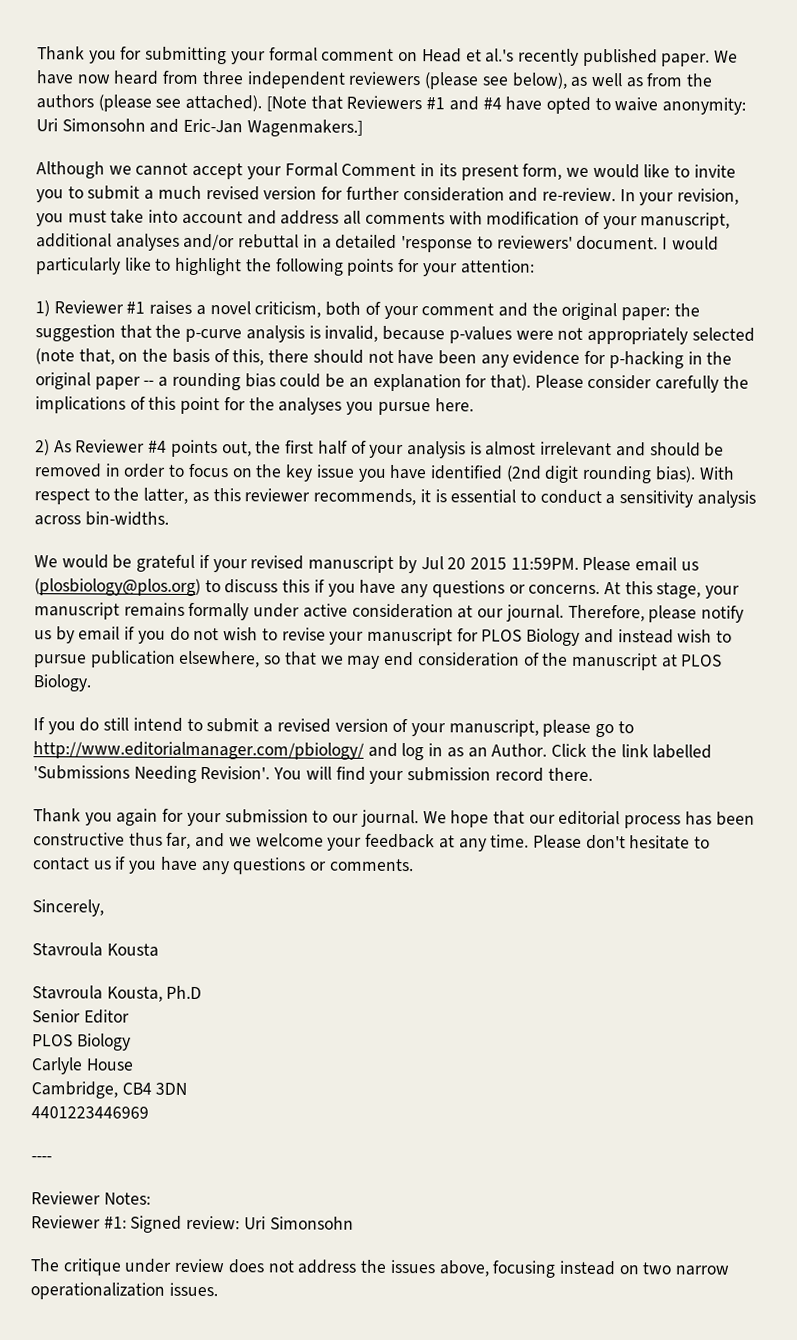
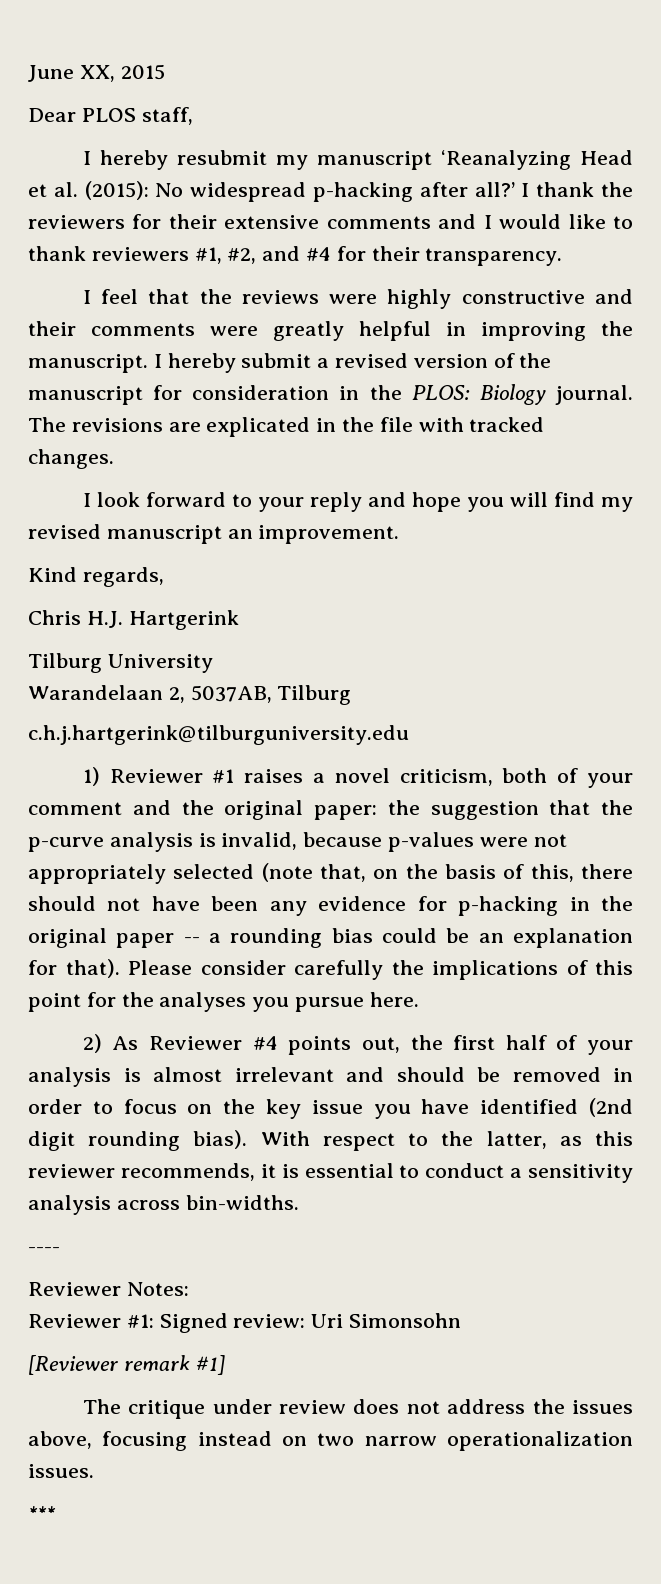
- Thank you for submitting your formal comment on Head et al.'s recently published paper. We have now heard from three independent reviewers (please see below), as well as from the authors (please see attached). [Note that Reviewers #1 and #4 have opted to waive anonymity: Uri Simonsohn and Eric-Jan Wagenmakers.]
- Although we cannot accept your Formal Comment in its present form, we would like to invite you to submit a much revised version for further consideration and re-review. In your revision, you must take into account and address all comments with modification of your manuscript, additional analyses and/or rebuttal in a detailed 'response to reviewers' document. I would particularly like to highlight the following points for your attention:
+ June XX, 2015
+ Dear PLOS staff,
+ I hereby resubmit my manuscript ‘Reanalyzing Head et al. (2015): No widespread p-hacking after all?’ I thank the reviewers for their extensive comments and I would like to thank reviewers #1, #2, and #4 for their transparency.
+ I feel that the reviews were highly constructive and their comments were greatly helpful in improving the manuscript. I hereby submit a revised version of the manuscript for consideration in the PLOS: Biology journal. The revisions are explicated in the file with tracked changes.
+ I look forward to your reply and hope you will find my revised manuscript an improvement.
+ Kind regards,
+ Chris H.J. Hartgerink
+ Tilburg University
+ Warandelaan 2, 5037AB, Tilburg
+ c.h.j.hartgerink@tilburguniversity.edu
- We would be grateful if your revised manuscript by Jul 20 2015 11:59PM. Please email us (plosbiology@plos.org) to discuss this if you have any questions or concerns. At this stage, your manuscript remains formally under active consideration at our journal. Therefore, please notify us by email if you do not wish to revise your manuscript for PLOS Biology and instead wish to pursue publication elsewhere, so that we may end consideration of the manuscript at PLOS Biology.
- If you do still intend to submit a revised version of your manuscript, please go to http://www.editorialmanager.com/pbiology/ and log in as an Author. Click the link labelled 'Submissions Needing Revision'. You will find your submission record there.
- Thank you again for your submission to our journal. We hope that our editorial process has been constructive thus far, and we welcome your feedback at any time. Please don't hesitate to contact us if you have any questions or comments.
- Sincerely,
- Stavroula Kousta
- Stavroula Kousta, Ph.D
- Senior Editor
- PLOS Biology
- Carlyle House
- Cambridge, CB4 3DN
- 4401223446969
+ [Reviewer remark #1]
+ ***

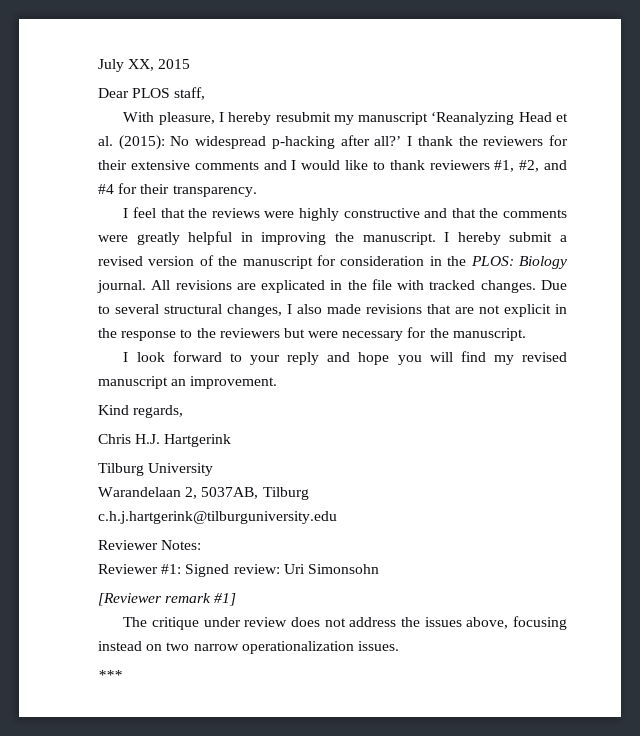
- June XX, 2015
+ July XX, 2015
- I hereby resubmit my manuscript ‘Reanalyzing Head et al. (2015): No widespread p-hacking after all?’
+ With pleasure, I hereby resubmit my manuscript ‘Reanalyzing Head et al. (2015): No widespread p-hacking after all?’
- I feel that the reviews were highly constructive and their comments were greatly helpful in improving the manuscript.
+ I feel that the reviews were highly constructive and that the comments were greatly helpful in improving the manuscript.
- The revisions are explicated in the file with tracked changes.
+ All revisions are explicated in the file with tracked changes. Due to several structural changes, I also made revisions that are not explicit in the response to the reviewers but were necessary for the manuscript.
- 1) Reviewer #1 raises a novel criticism, both of your comment and the original paper: the suggestion that the p-curve analysis is invalid, because p-values were not appropriately selected (note that, on the basis of this, there should not have been any evidence for p-hacking in the original paper -- a rounding bias could be an explanation for that). Please consider carefully the implications of this point for the analyses you pursue here.
- 2) As Reviewer #4 points out, the first half of your analysis is almost irrelevant and should be removed in order to focus on the key issue you have identified (2nd digit rounding bias). With respect to the latter, as this reviewer recommends, it is essential to conduct a sensitivity analysis across bin-widths.
- ----

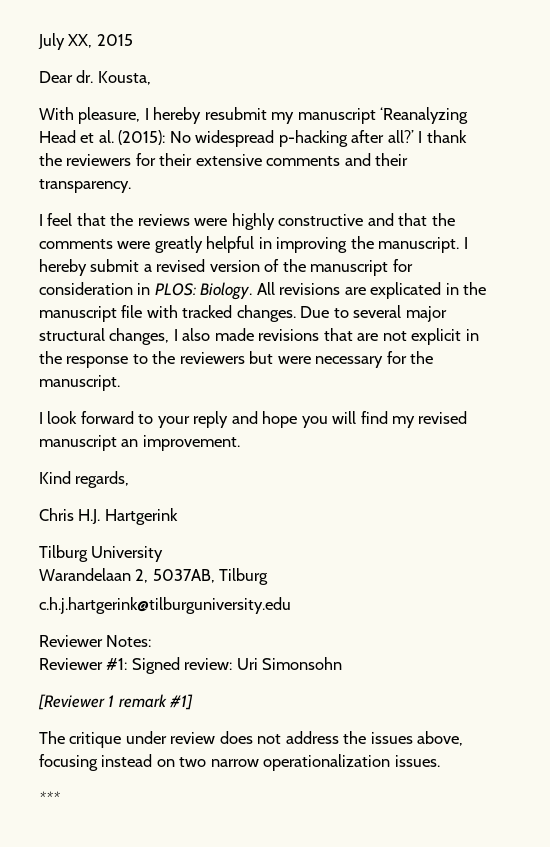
- Dear PLOS staff,
+ Dear dr. Kousta,
- I thank the reviewers for their extensive comments and I would like to thank reviewers #1, #2, and #4 for their transparency.
+ I thank the reviewers for their extensive comments and their transparency.
- I hereby submit a revised version of the manuscript for consideration in the PLOS: Biology journal.
+ I hereby submit a revised version of the manuscript for consideration in PLOS: Biology.
- All revisions are explicated in the file with tracked changes.
+ All revisions are explicated in the manuscript file with tracked changes.
- Due to several structural changes, I also made revisions that are not explicit in the response to the reviewers but were necessary for the manuscript.
+ Due to several major structural changes, I also made revisions that are not explicit in the response to the reviewers but were necessary for the manuscript.
- [Reviewer remark #1]
+ [Reviewer 1 remark #1]

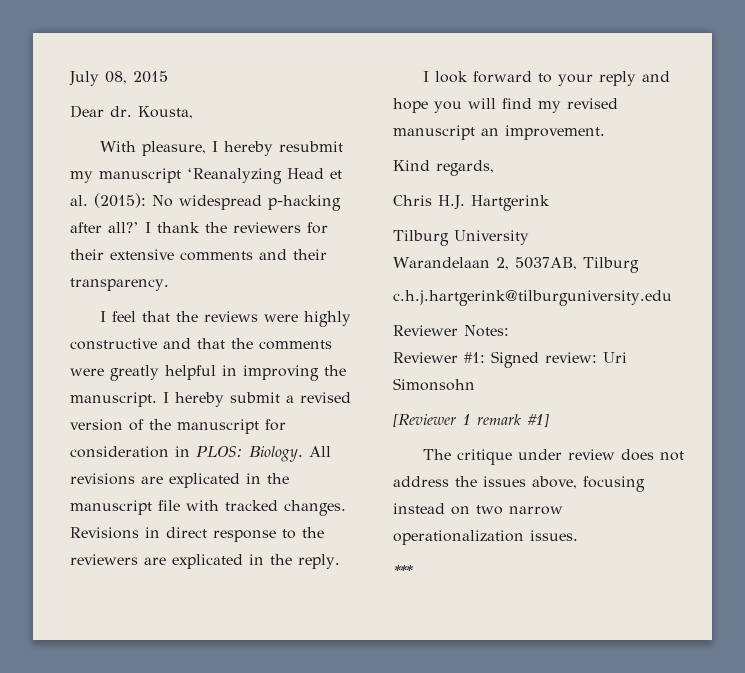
- July XX, 2015
+ July 08, 2015
- Due to several major structural changes, I also made revisions that are not explicit in the response to the reviewers but were necessary for the manuscript.
+ Revisions in direct response to the reviewers are explicated in the reply.

